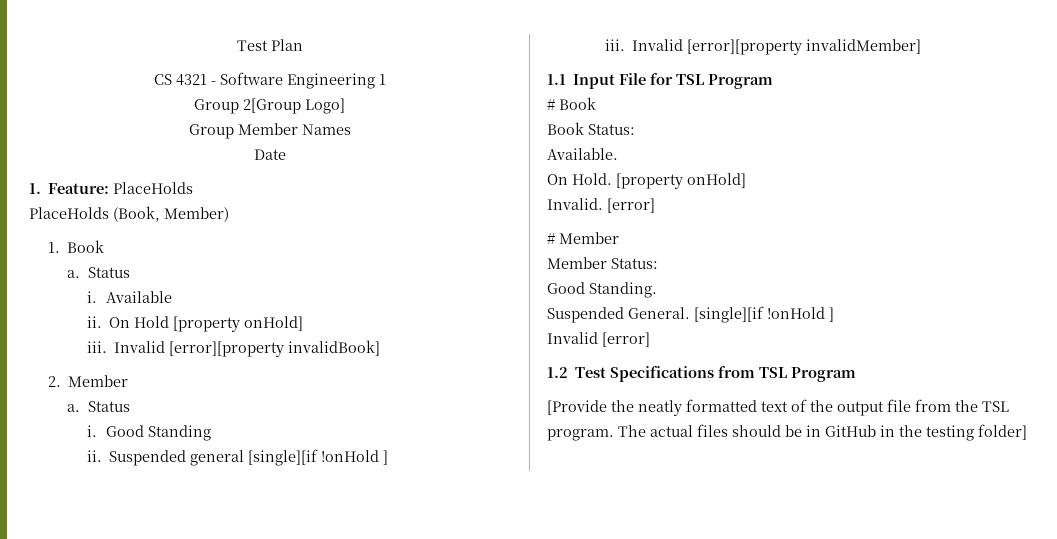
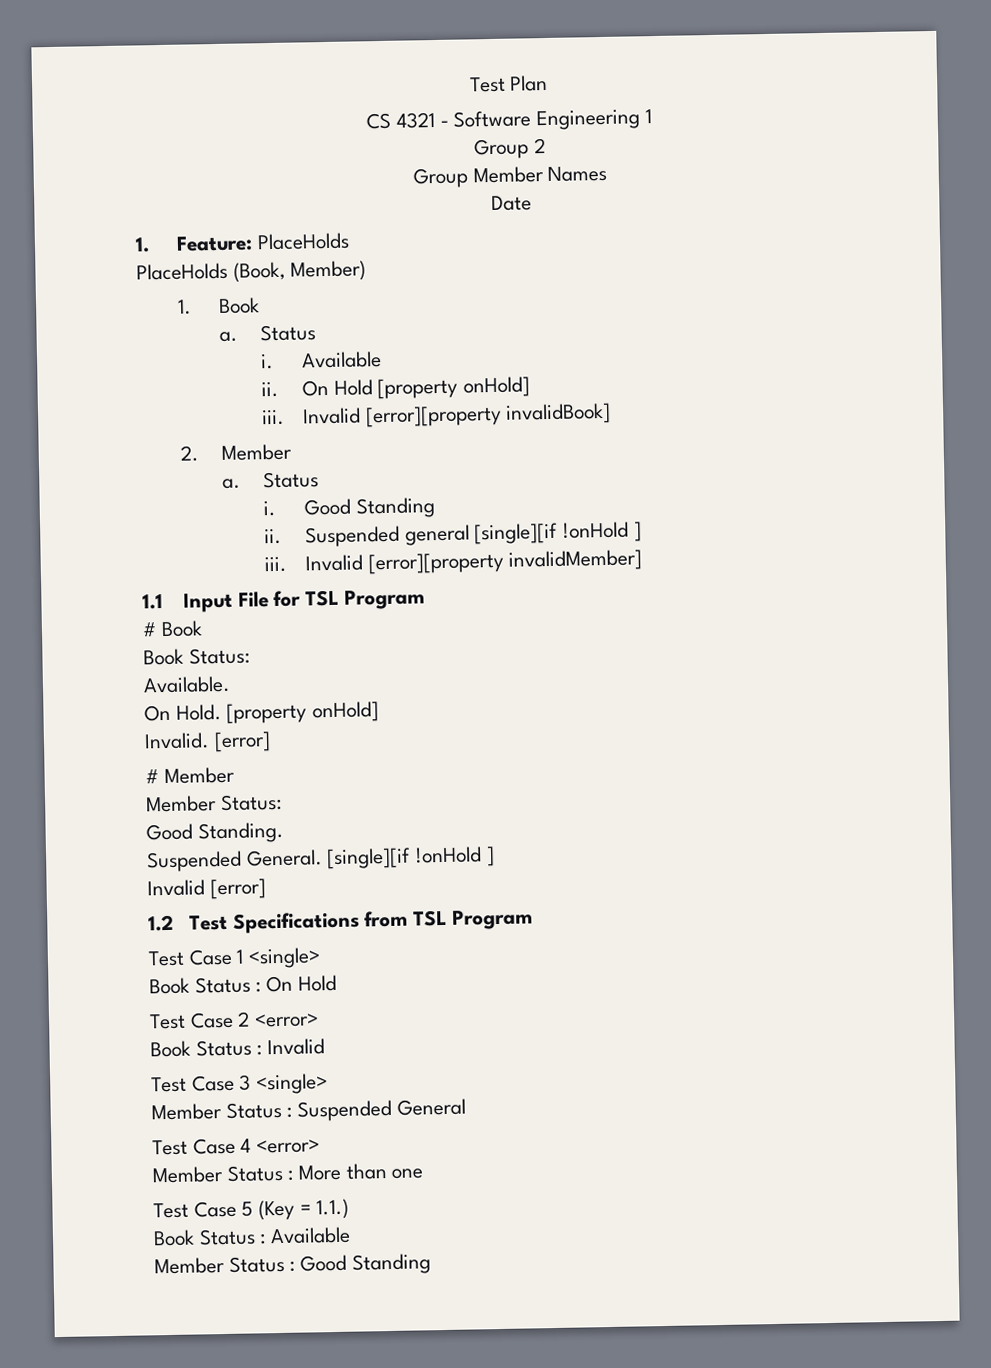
- Group 2[Group Logo]
+ Group 2
- [Provide the neatly formatted text of the output file from the TSL program. The actual files should be in GitHub in the testing folder]
+ Test Case 1 <single>
+ Book Status : On Hold
+ Test Case 2 <error>
+ Book Status : Invalid
+ Test Case 3 <single>
+ Member Status : Suspended General
+ Test Case 4 <error>
+ Member Status : More than one
+ Test Case 5 (Key = 1.1.)
+ Book Status : Available
+ Member Status : Good Standing

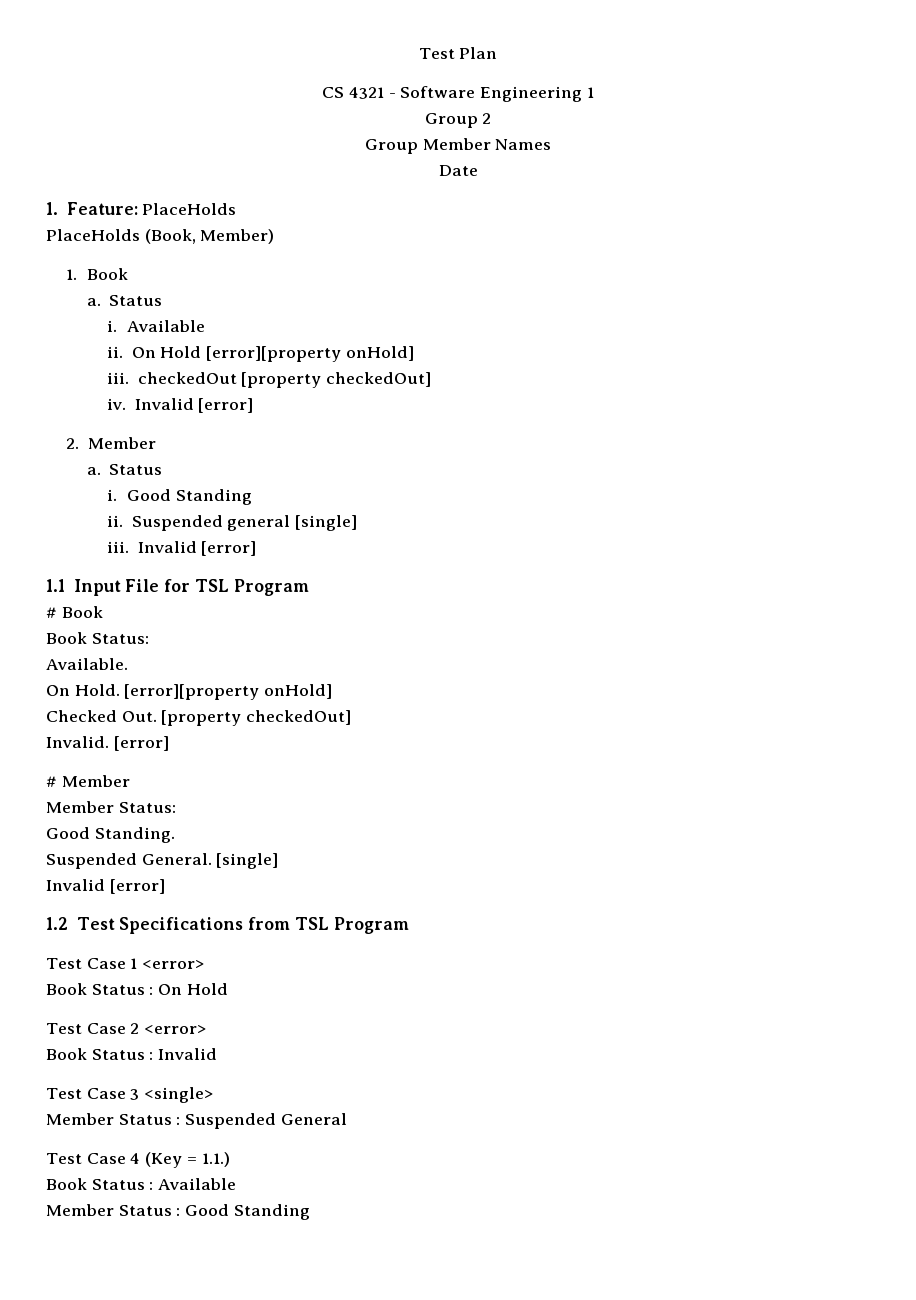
- On Hold [property onHold]
+ On Hold [error][property onHold]
- iii. Invalid [error][property invalidBook]
+ iii. checkedOut [property checkedOut]
+ iv. Invalid [error]
- Suspended general [single][if !onHold ]
- iii. Invalid [error][property invalidMember]
+ Suspended general [single]
+ iii. Invalid [error]
- On Hold. [property onHold]
+ On Hold. [error][property onHold]
+ Checked Out. [property checkedOut]
- Suspended General. [single][if !onHold ]
+ Suspended General. [single]
- Test Case 1 <single>
+ Test Case 1 <error>
- Test Case 4 <error>
- Member Status : More than one
- Test Case 5 (Key = 1.1.)
+ Test Case 4 (Key = 1.1.)

